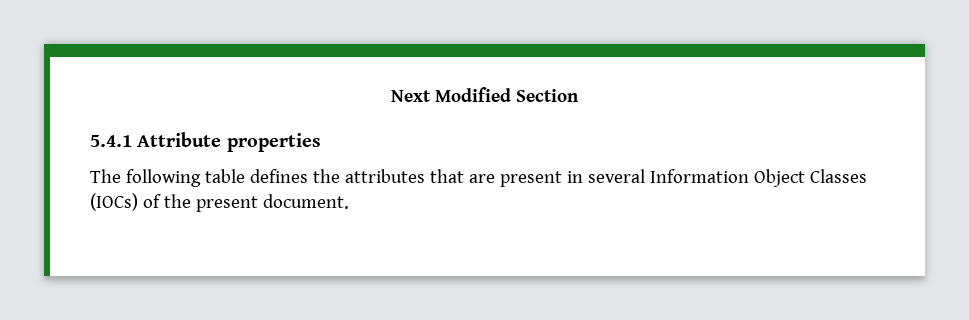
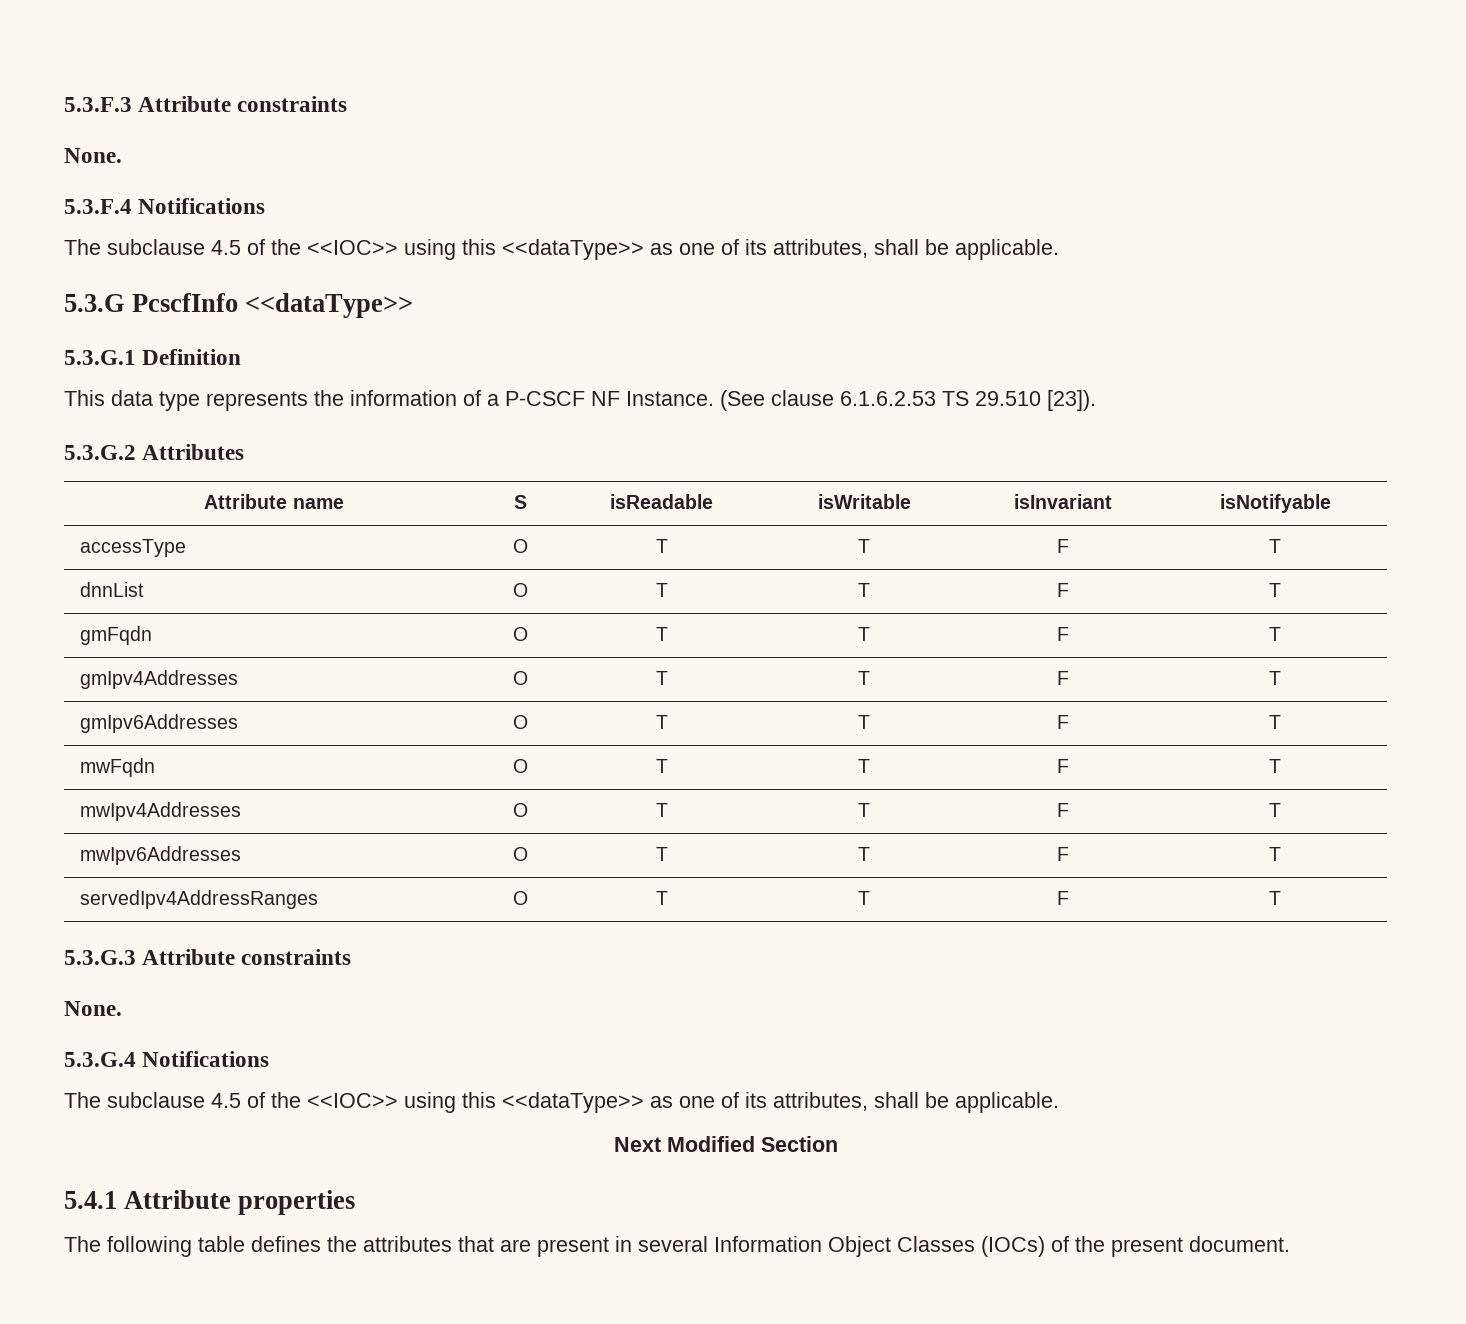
+ 5.3.F.3 Attribute constraints
+ None.
+ 5.3.F.4 Notifications
+ The subclause 4.5 of the <<IOC>> using this <<dataType>> as one of its attributes, shall be applicable.
+ 5.3.G PcscfInfo <<dataType>>
+ 5.3.G.1 Definition
+ This data type represents the information of a P-CSCF NF Instance. (See clause 6.1.6.2.53 TS 29.510 [23]).
+ 5.3.G.2 Attributes
+ Attribute name | S | isReadable | isWritable | isInvariant | isNotifyable
+ accessType | O | T | T | F | T
+ dnnList | O | T | T | F | T
+ gmFqdn | O | T | T | F | T
+ gmIpv4Addresses | O | T | T | F | T
+ gmIpv6Addresses | O | T | T | F | T
+ mwFqdn | O | T | T | F | T
+ mwIpv4Addresses | O | T | T | F | T
+ mwIpv6Addresses | O | T | T | F | T
+ servedIpv4AddressRanges | O | T | T | F | T
+ 5.3.G.3 Attribute constraints
+ None.
+ 5.3.G.4 Notifications
+ The subclause 4.5 of the <<IOC>> using this <<dataType>> as one of its attributes, shall be applicable.

